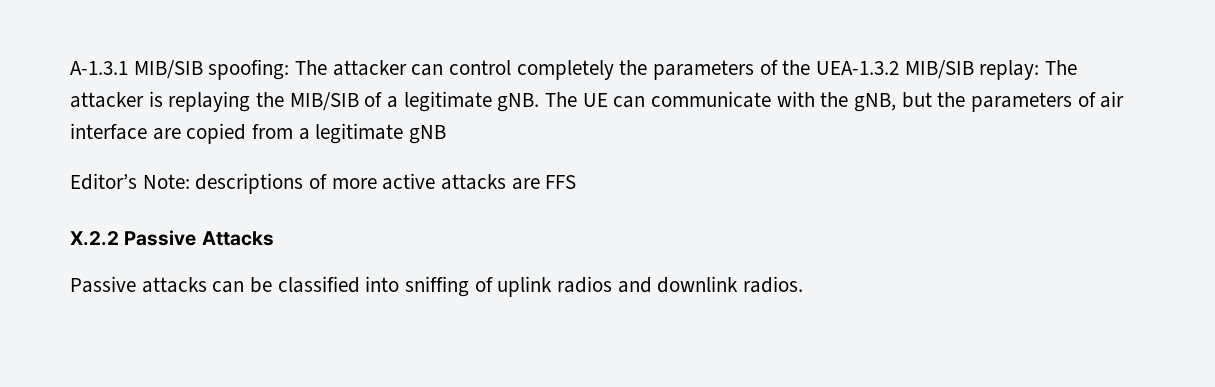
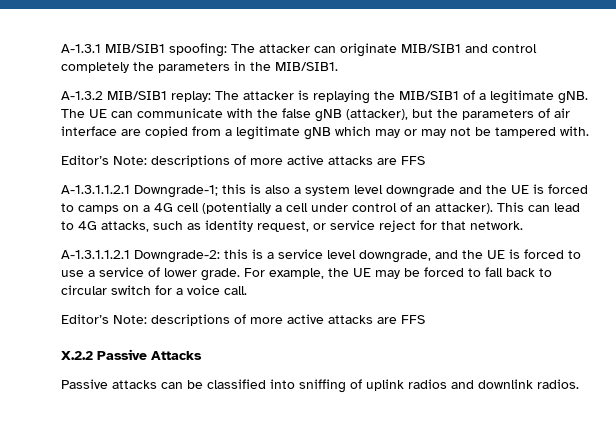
- A-1.3.1 MIB/SIB spoofing: The attacker can control completely the parameters of the UEA-1.3.2 MIB/SIB replay: The attacker is replaying the MIB/SIB of a legitimate gNB.
+ A-1.3.1 MIB/SIB1 spoofing: The attacker can originate MIB/SIB1 and control completely the parameters in the MIB/SIB1.
+ A-1.3.2 MIB/SIB1 replay: The attacker is replaying the MIB/SIB1 of a legitimate gNB.
- The UE can communicate with the gNB, but the parameters of air interface are copied from a legitimate gNB
+ The UE can communicate with the false gNB (attacker), but the parameters of air interface are copied from a legitimate gNB which may or may not be tampered with.
+ Editor’s Note: descriptions of more active attacks are FFS
+ A-1.3.1.1.2.1 Downgrade-1; this is also a system level downgrade and the UE is forced to camps on a 4G cell (potentially a cell under control of an attacker). This can lead to 4G attacks, such as identity request, or service reject for that network.
+ A-1.3.1.1.2.1 Downgrade-2: this is a service level downgrade, and the UE is forced to use a service of lower grade. For example, the UE may be forced to fall back to circular switch for a voice call.

